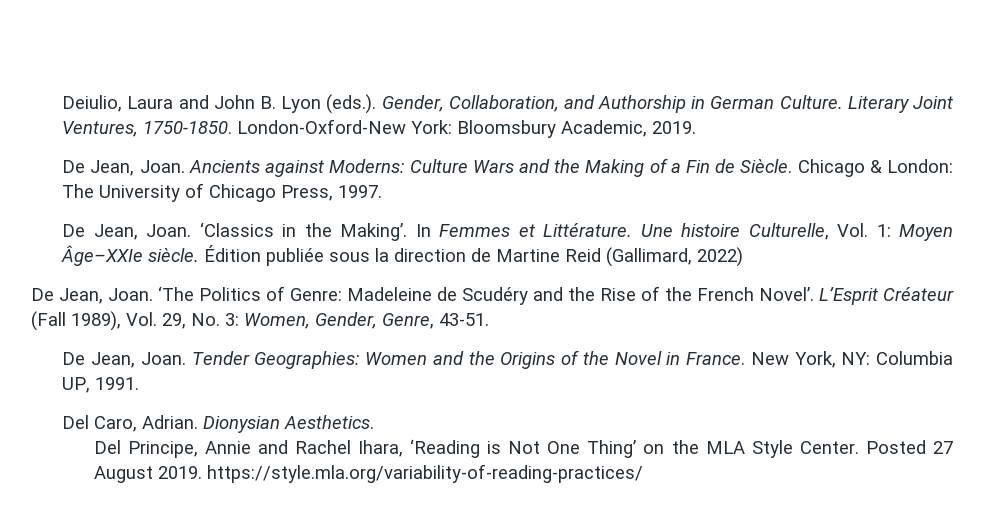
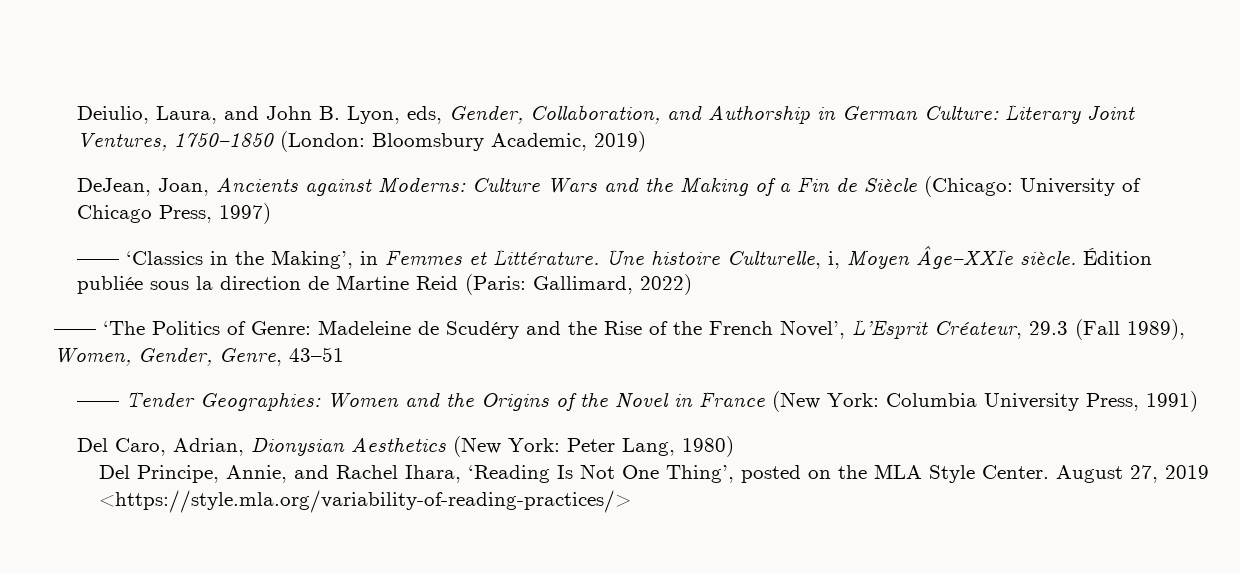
- Deiulio, Laura and John B. Lyon (eds.). Gender, Collaboration, and Authorship in German Culture. Literary Joint Ventures, 1750-1850. London-Oxford-New York: Bloomsbury Academic, 2019.
- De Jean, Joan. Ancients against Moderns: Culture Wars and the Making of a Fin de Siècle. Chicago & London: The University of Chicago Press, 1997.
- De Jean, Joan. ‘Classics in the Making’. In Femmes et Littérature.
+ Deiulio, Laura, and John B. Lyon, eds, Gender, Collaboration, and Authorship in German Culture: Literary Joint Ventures, 1750–1850 (London: Bloomsbury Academic, 2019)
+ DeJean, Joan, Ancients against Moderns: Culture Wars and the Making of a Fin de Siècle (Chicago: University of Chicago Press, 1997)
+ —— ‘Classics in the Making’, in Femmes et Littérature.
- Une histoire Culturelle, Vol. 1: Moyen Âge–XXIe siècle.
+ Une histoire Culturelle, i, Moyen Âge–XXIe siècle.
- Édition publiée sous la direction de Martine Reid (Gallimard, 2022)
+ Édition publiée sous la direction de Martine Reid (Paris: Gallimard, 2022)
- De Jean, Joan. ‘The Politics of Genre: Madeleine de Scudéry and the Rise of the French Novel’. L’Esprit Créateur (Fall 1989), Vol. 29, No. 3: Women, Gender, Genre, 43-51.
- De Jean, Joan. Tender Geographies: Women and the Origins of the Novel in France. New York, NY: Columbia UP, 1991.
- Del Caro, Adrian. Dionysian Aesthetics.
+ —— ‘The Politics of Genre: Madeleine de Scudéry and the Rise of the French Novel’, L’Esprit Créateur, 29.3 (Fall 1989), Women, Gender, Genre, 43–51
+ —— Tender Geographies: Women and the Origins of the Novel in France (New York: Columbia University Press, 1991)
+ Del Caro, Adrian, Dionysian Aesthetics (New York: Peter Lang, 1980)
- Del Principe, Annie and Rachel Ihara, ‘Reading is Not One Thing’ on the MLA Style Center.
+ Del Principe, Annie, and Rachel Ihara, ‘Reading Is Not One Thing’, posted on the MLA Style Center.
- Posted 27 August 2019. https://style.mla.org/variability-of-reading-practices/
+ August 27, 2019 <https://style.mla.org/variability-of-reading-practices/>

